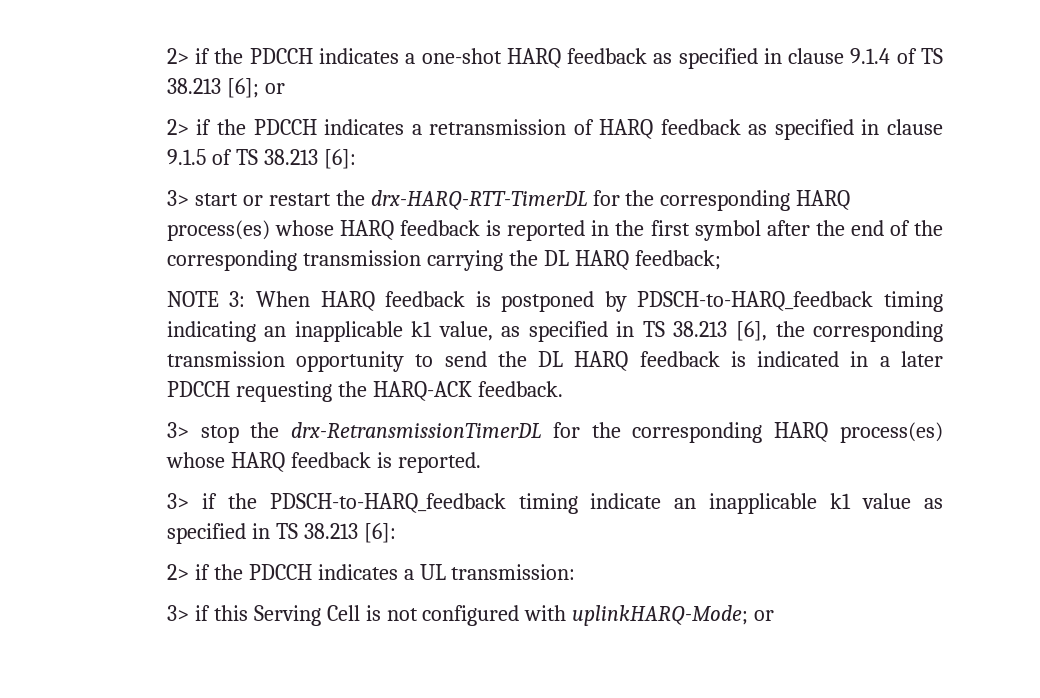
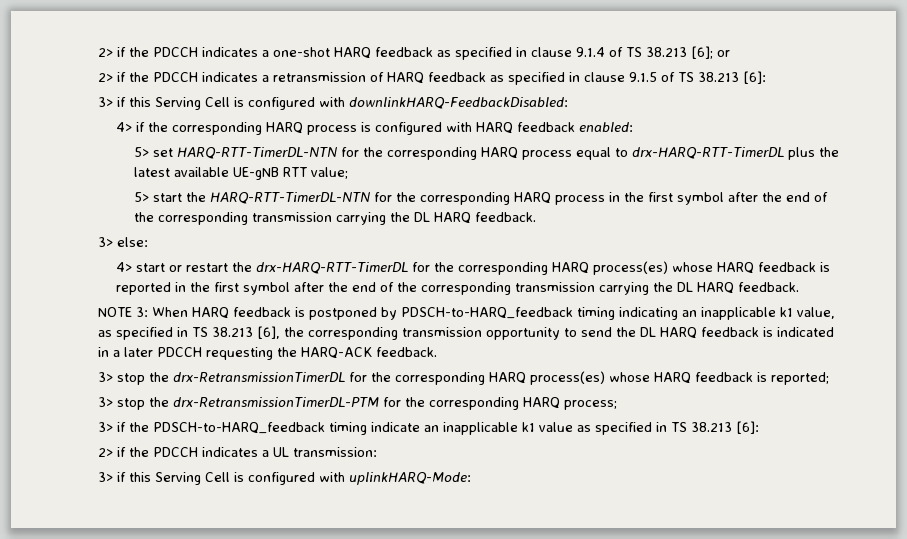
- 3> start or restart the drx-HARQ-RTT-TimerDL for the corresponding HARQ process(es) whose HARQ feedback is reported in the first symbol after the end of the corresponding transmission carrying the DL HARQ feedback;
+ 3> if this Serving Cell is configured with downlinkHARQ-FeedbackDisabled:
+ 4> if the corresponding HARQ process is configured with HARQ feedback enabled:
+ 5> set HARQ-RTT-TimerDL-NTN for the corresponding HARQ process equal to drx-HARQ-RTT-TimerDL plus the latest available UE-gNB RTT value;
+ 5> start the HARQ-RTT-TimerDL-NTN for the corresponding HARQ process in the first symbol after the end of the corresponding transmission carrying the DL HARQ feedback.
+ 3> else:
+ 4> start or restart the drx-HARQ-RTT-TimerDL for the corresponding HARQ process(es) whose HARQ feedback is reported in the first symbol after the end of the corresponding transmission carrying the DL HARQ feedback.
- 3> stop the drx-RetransmissionTimerDL for the corresponding HARQ process(es) whose HARQ feedback is reported.
+ 3> stop the drx-RetransmissionTimerDL for the corresponding HARQ process(es) whose HARQ feedback is reported;
+ 3> stop the drx-RetransmissionTimerDL-PTM for the corresponding HARQ process;
- 3> if this Serving Cell is not configured with uplinkHARQ-Mode; or
+ 3> if this Serving Cell is configured with uplinkHARQ-Mode:

